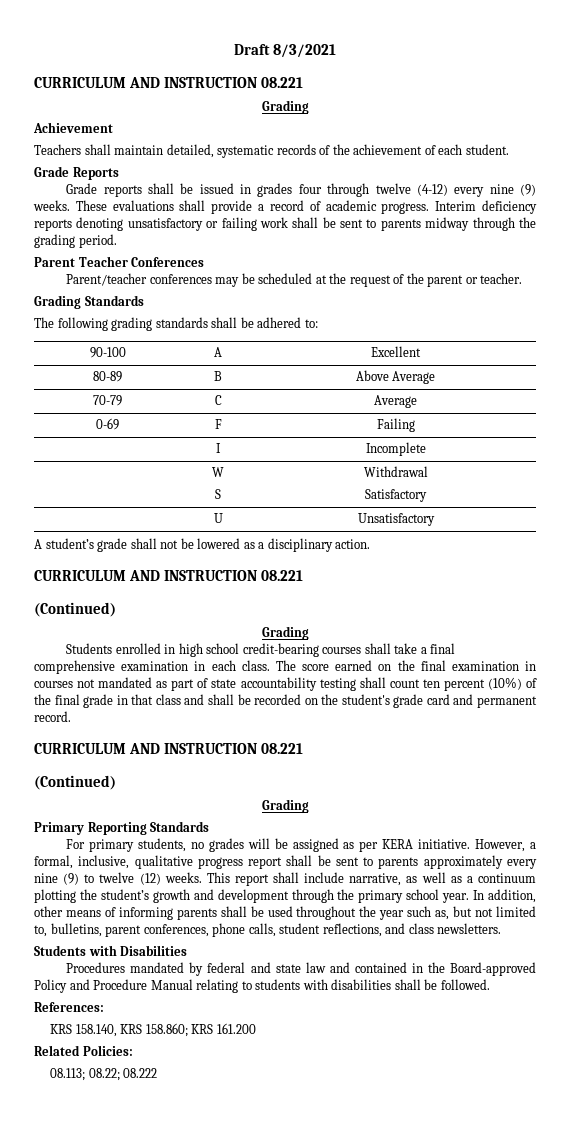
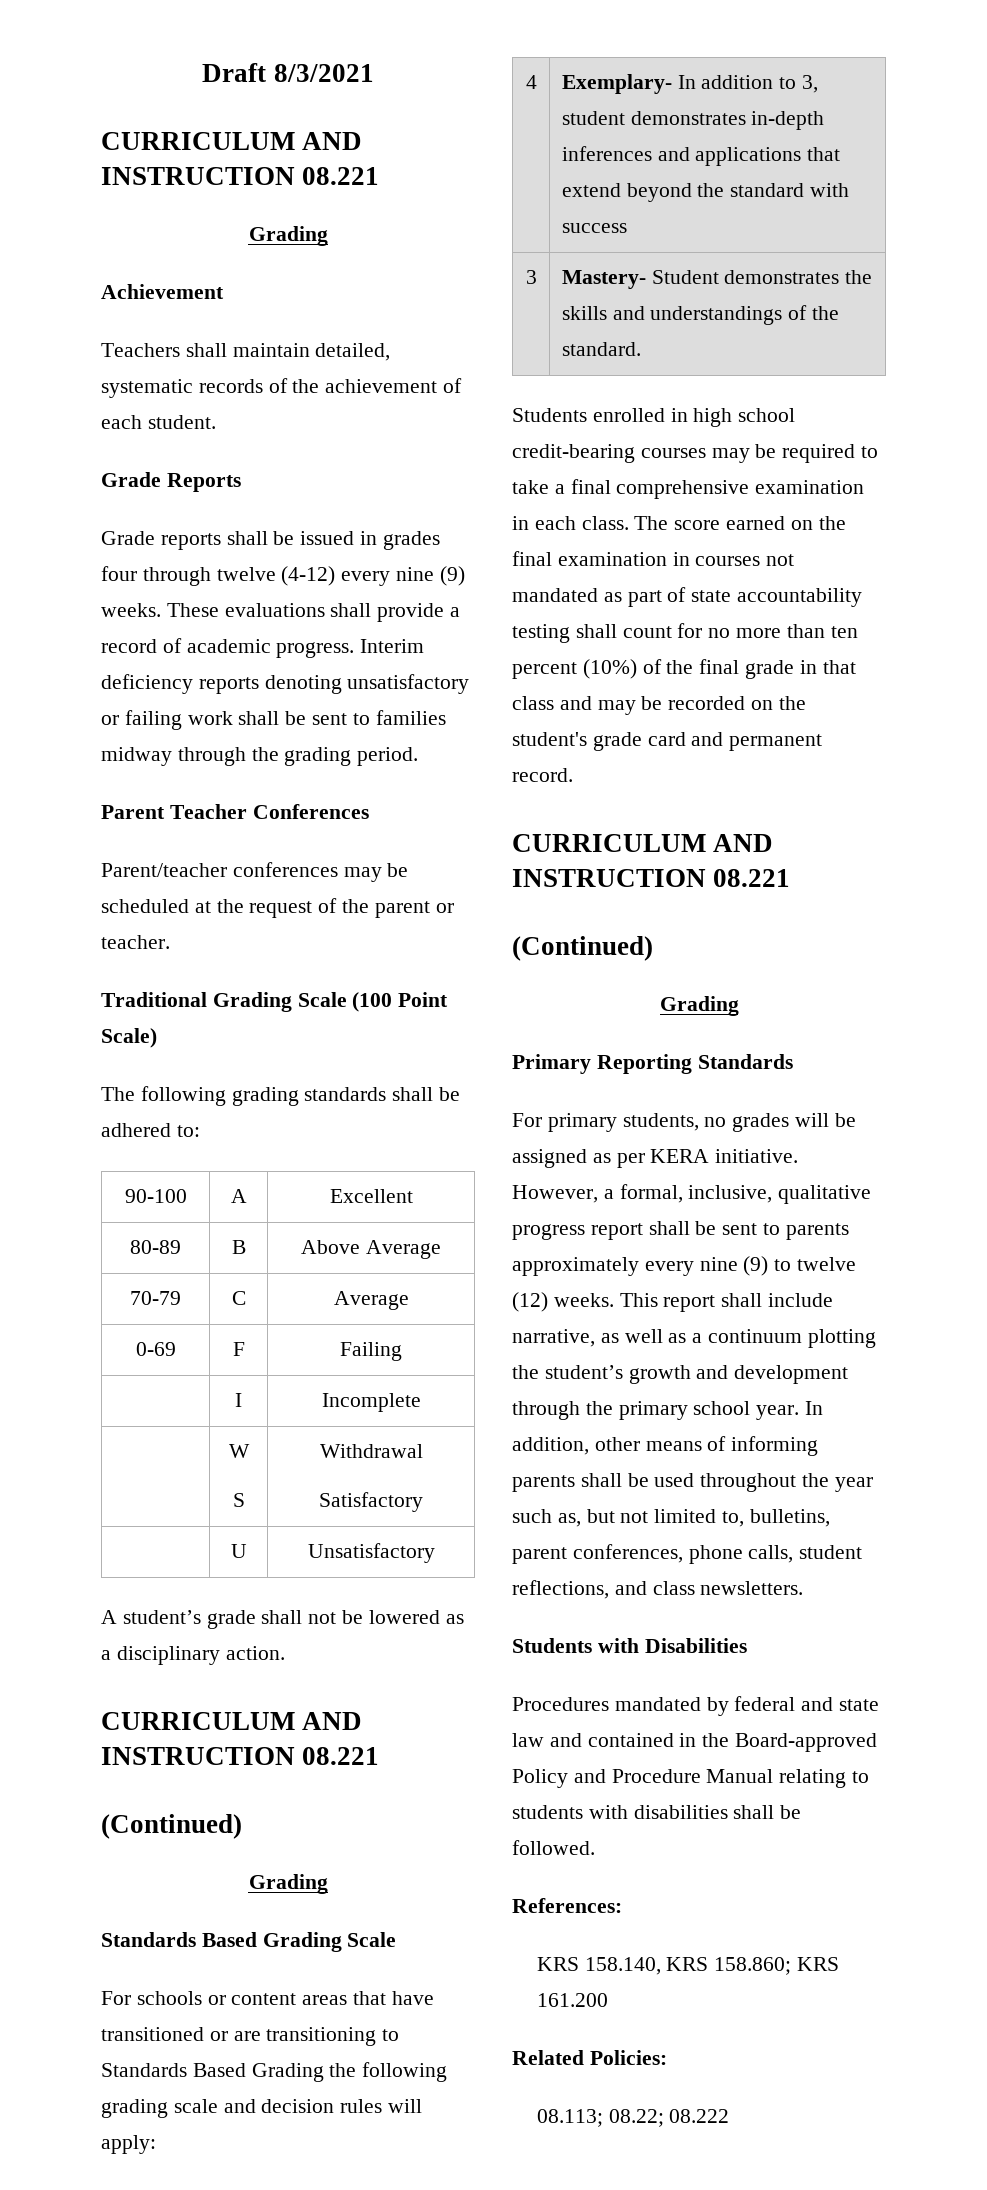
- Interim deficiency reports denoting unsatisfactory or failing work shall be sent to parents midway through the grading period.
+ Interim deficiency reports denoting unsatisfactory or failing work shall be sent to families midway through the grading period.
- Grading Standards
+ Traditional Grading Scale (100 Point Scale)
+ Standards Based Grading Scale
+ For schools or content areas that have transitioned or are transitioning to Standards Based Grading the following grading scale and decision rules will apply:
+ 4 | Exemplary- In addition to 3, student demonstrates in-depth inferences and applications that extend beyond the standard with success
+ 3 | Mastery- Student demonstrates the skills and understandings of the standard.
- Students enrolled in high school credit-bearing courses shall take a final comprehensive examination in each class.
+ Students enrolled in high school credit-bearing courses may be required to take a final comprehensive examination in each class.
- The score earned on the final examination in courses not mandated as part of state accountability testing shall count ten percent (10%) of the final grade in that class and shall be recorded on the student's grade card and permanent record.
+ The score earned on the final examination in courses not mandated as part of state accountability testing shall count for no more than ten percent (10%) of the final grade in that class and may be recorded on the student's grade card and permanent record.

